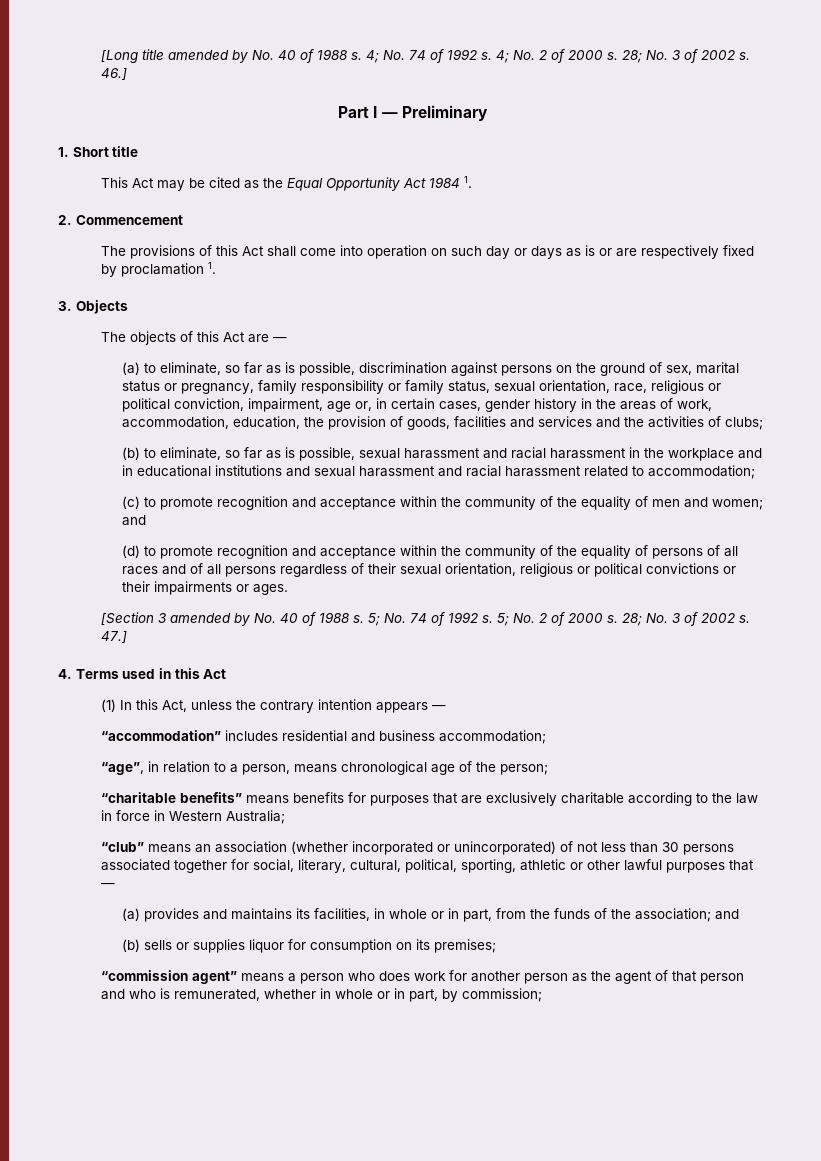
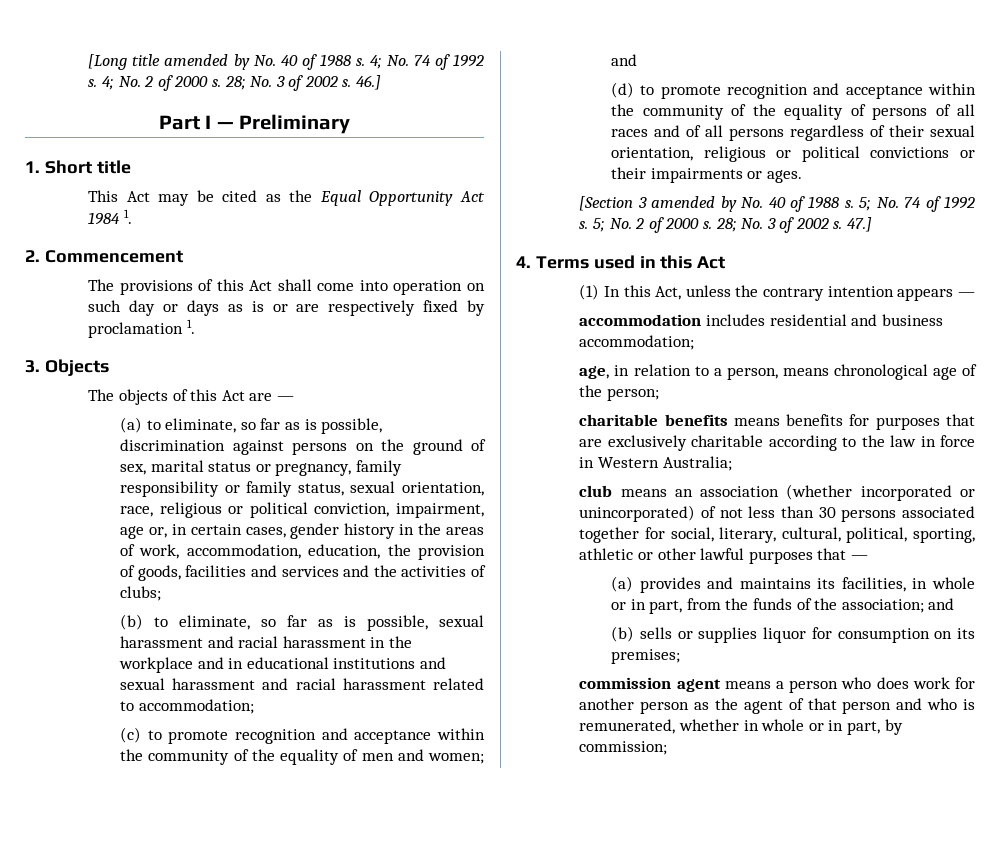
- “accommodation” includes residential and business accommodation;
+ accommodation includes residential and business accommodation;
- “age”, in relation to a person, means chronological age of the person;
+ age, in relation to a person, means chronological age of the person;
- “charitable benefits” means benefits for purposes that are exclusively charitable according to the law in force in Western Australia;
+ charitable benefits means benefits for purposes that are exclusively charitable according to the law in force in Western Australia;
- “club” means an association (whether incorporated or unincorporated) of not less than 30 persons associated together for social, literary, cultural, political, sporting, athletic or other lawful purposes that —
+ club means an association (whether incorporated or unincorporated) of not less than 30 persons associated together for social, literary, cultural, political, sporting, athletic or other lawful purposes that —
- “commission agent” means a person who does work for another person as the agent of that person and who is remunerated, whether in whole or in part, by commission;
+ commission agent means a person who does work for another person as the agent of that person and who is remunerated, whether in whole or in part, by commission;

